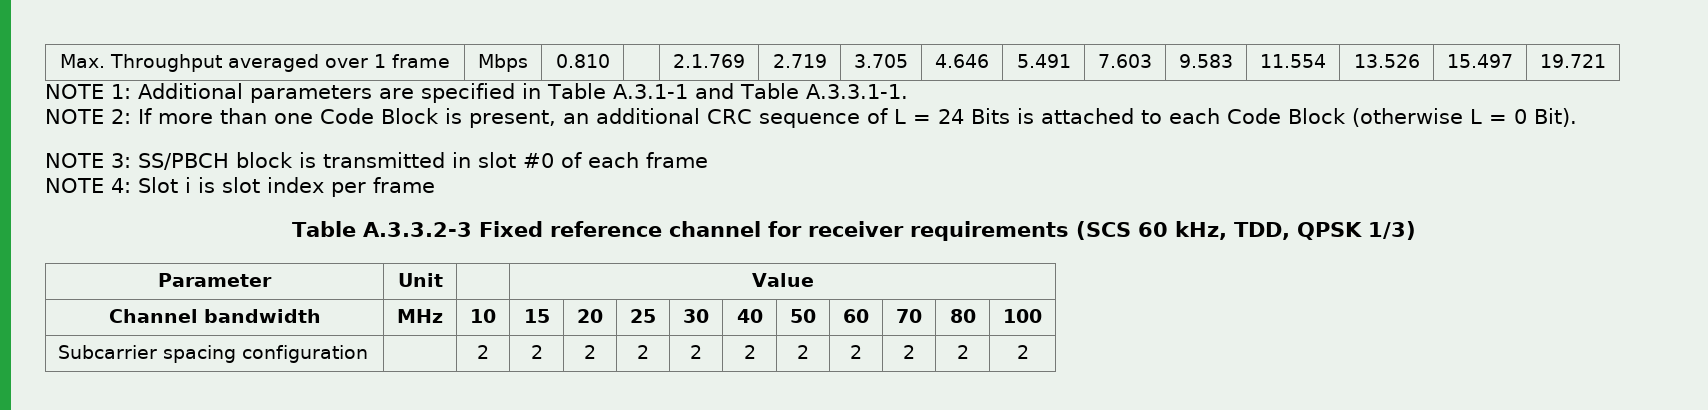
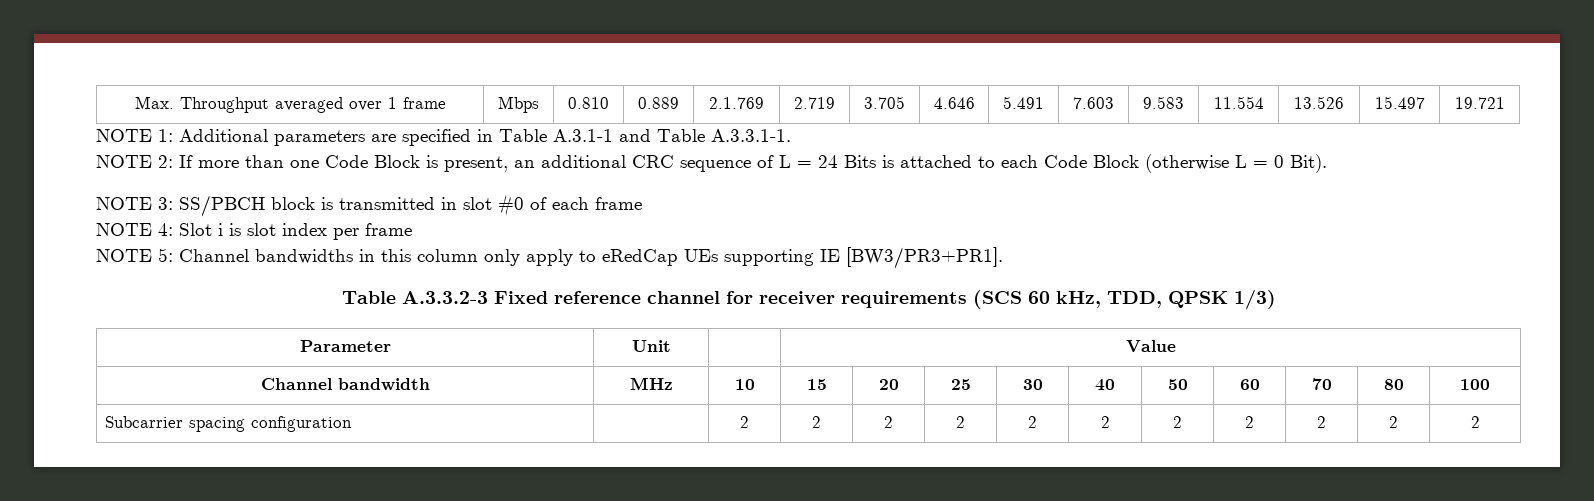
- Max. Throughput averaged over 1 frame | Mbps | 0.810 | | 2.1.769 | 2.719 | 3.705 | 4.646 | 5.491 | 7.603 | 9.583 | 11.554 | 13.526 | 15.497 | 19.721
+ Max. Throughput averaged over 1 frame | Mbps | 0.810 | 0.889 | 2.1.769 | 2.719 | 3.705 | 4.646 | 5.491 | 7.603 | 9.583 | 11.554 | 13.526 | 15.497 | 19.721
+ NOTE 5: Channel bandwidths in this column only apply to eRedCap UEs supporting IE [BW3/PR3+PR1].

